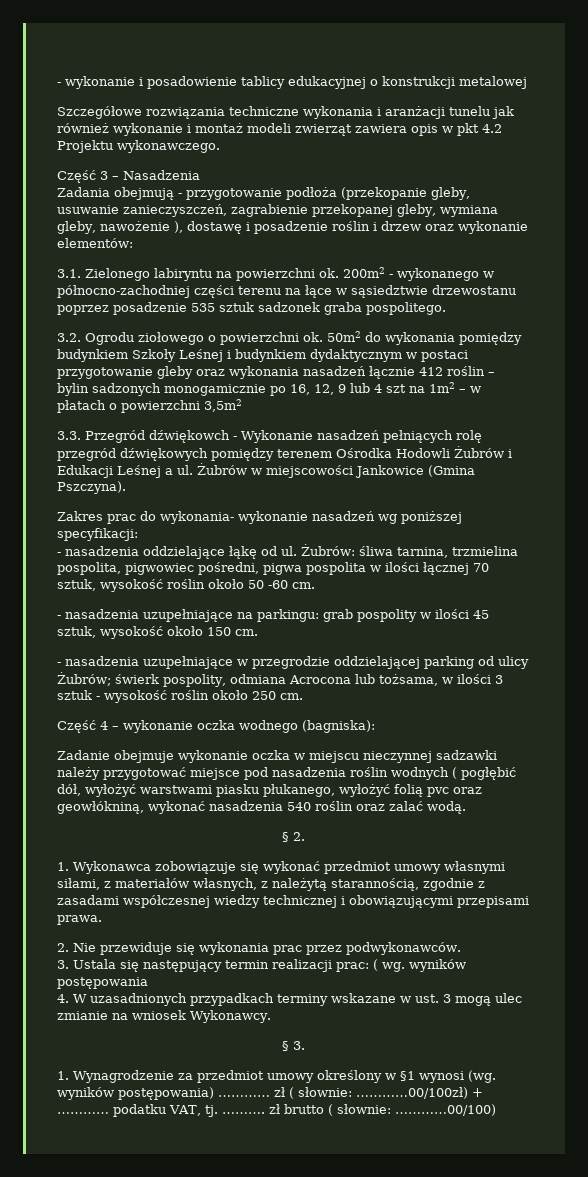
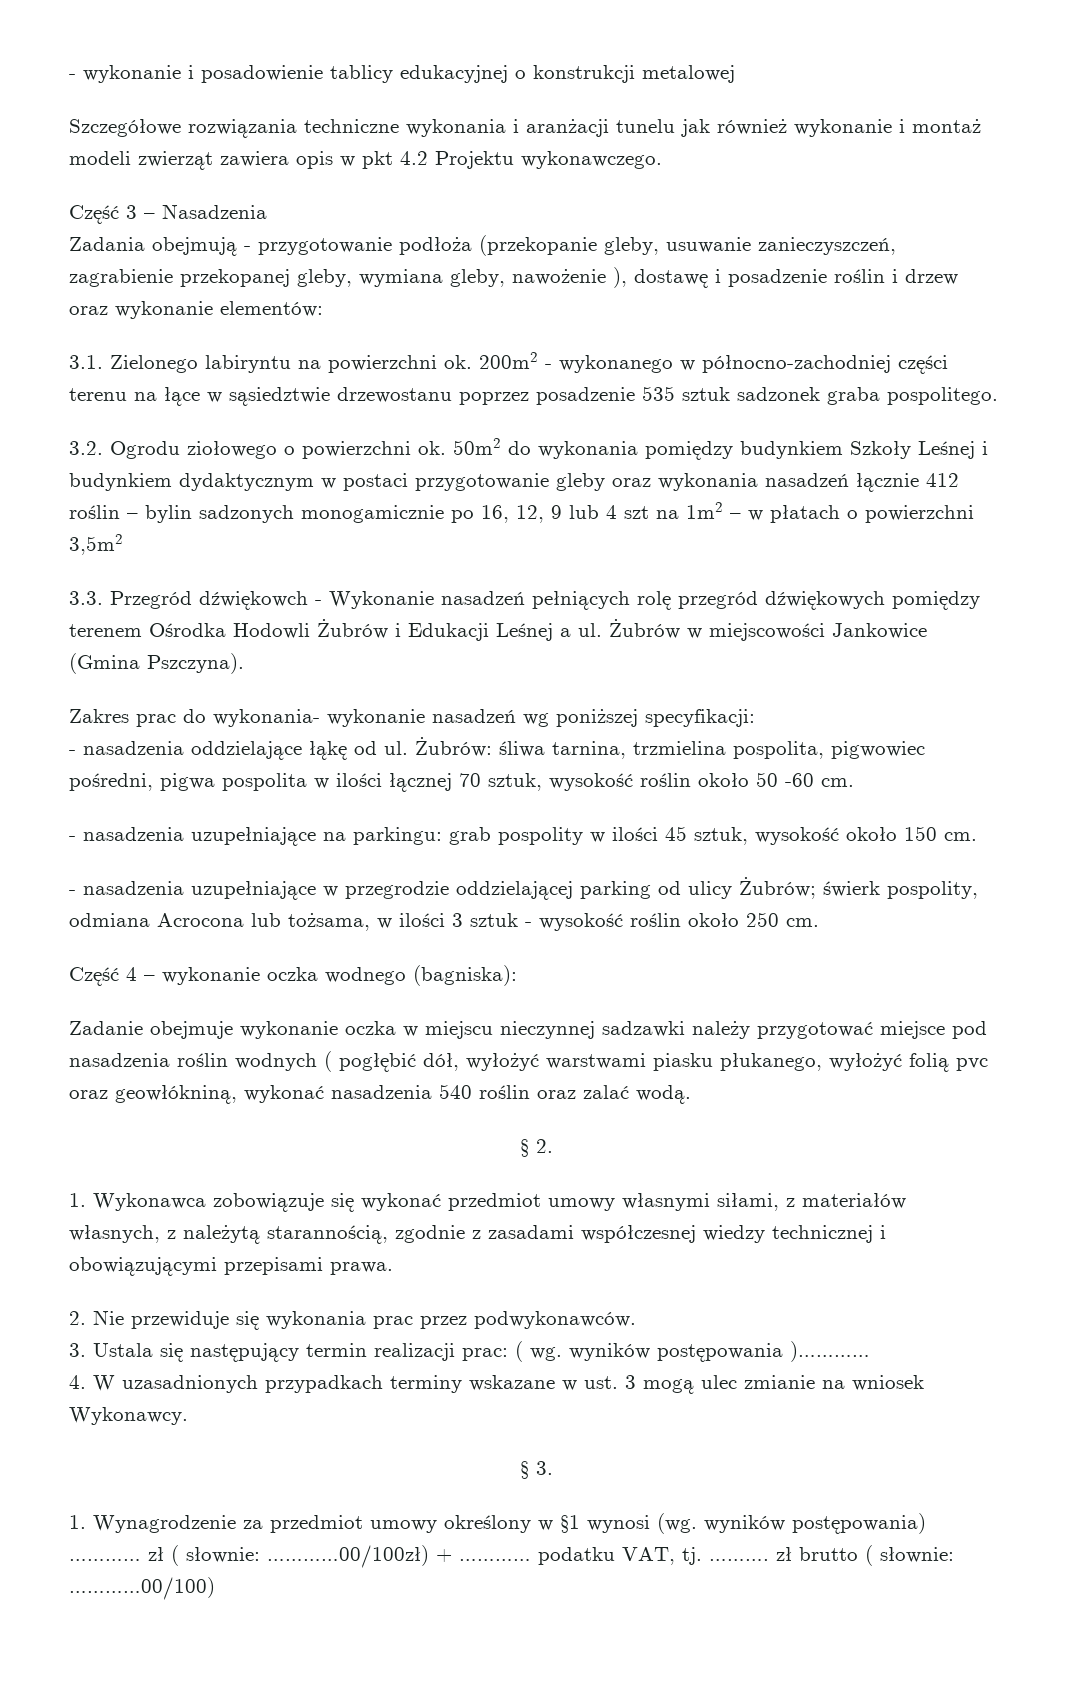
- 3. Ustala się następujący termin realizacji prac: ( wg. wyników postępowania
+ 3. Ustala się następujący termin realizacji prac: ( wg. wyników postępowania )…………

